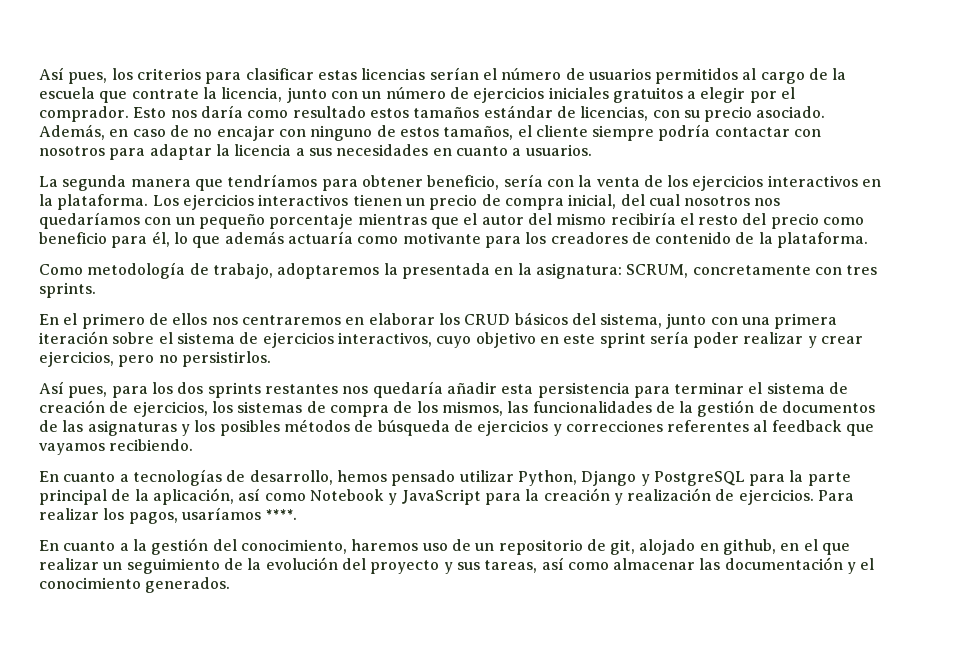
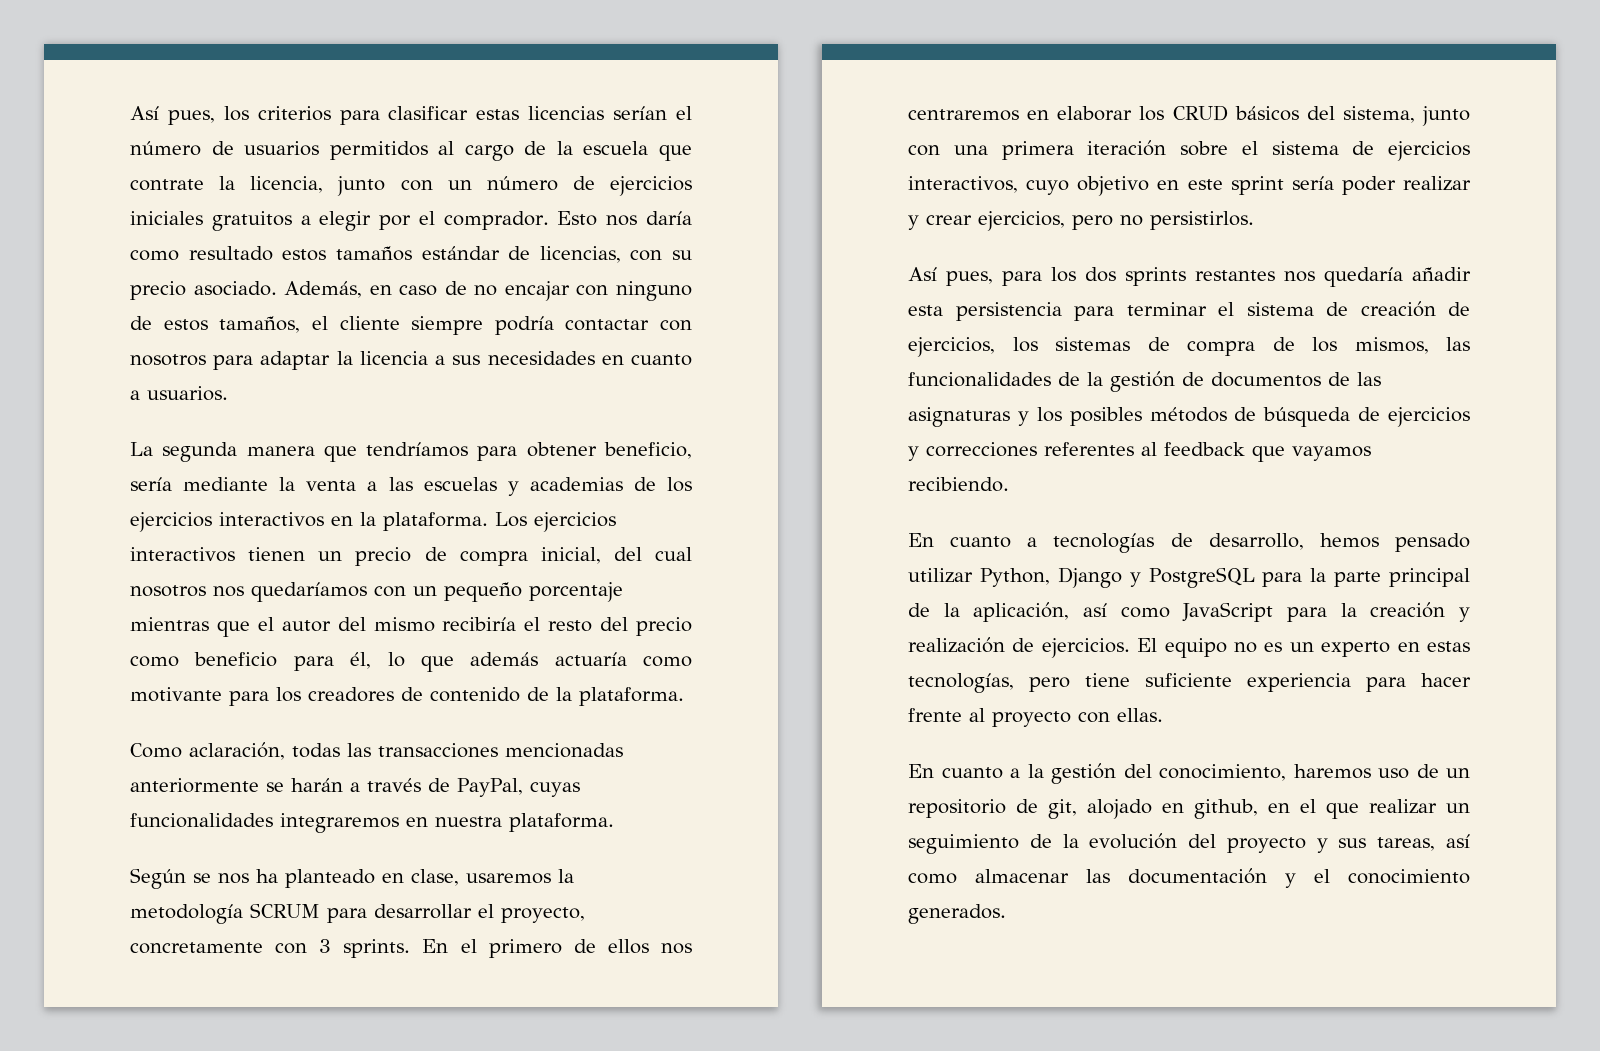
- La segunda manera que tendríamos para obtener beneficio, sería con la venta de los ejercicios interactivos en la plataforma.
+ La segunda manera que tendríamos para obtener beneficio, sería mediante la venta a las escuelas y academias de los ejercicios interactivos en la plataforma.
- Como metodología de trabajo, adoptaremos la presentada en la asignatura: SCRUM, concretamente con tres sprints.
- En el primero de ellos nos centraremos en elaborar los CRUD básicos del sistema, junto con una primera iteración sobre el sistema de ejercicios interactivos, cuyo objetivo en este sprint sería poder realizar y crear ejercicios, pero no persistirlos.
+ Como aclaración, todas las transacciones mencionadas anteriormente se harán a través de PayPal, cuyas funcionalidades integraremos en nuestra plataforma.
+ Según se nos ha planteado en clase, usaremos la metodología SCRUM para desarrollar el proyecto, concretamente con 3 sprints. En el primero de ellos nos centraremos en elaborar los CRUD básicos del sistema, junto con una primera iteración sobre el sistema de ejercicios interactivos, cuyo objetivo en este sprint sería poder realizar y crear ejercicios, pero no persistirlos.
- En cuanto a tecnologías de desarrollo, hemos pensado utilizar Python, Django y PostgreSQL para la parte principal de la aplicación, así como Notebook y JavaScript para la creación y realización de ejercicios.
+ En cuanto a tecnologías de desarrollo, hemos pensado utilizar Python, Django y PostgreSQL para la parte principal de la aplicación, así como JavaScript para la creación y realización de ejercicios.
- Para realizar los pagos, usaríamos ****.
+ El equipo no es un experto en estas tecnologías, pero tiene suficiente experiencia para hacer frente al proyecto con ellas.

